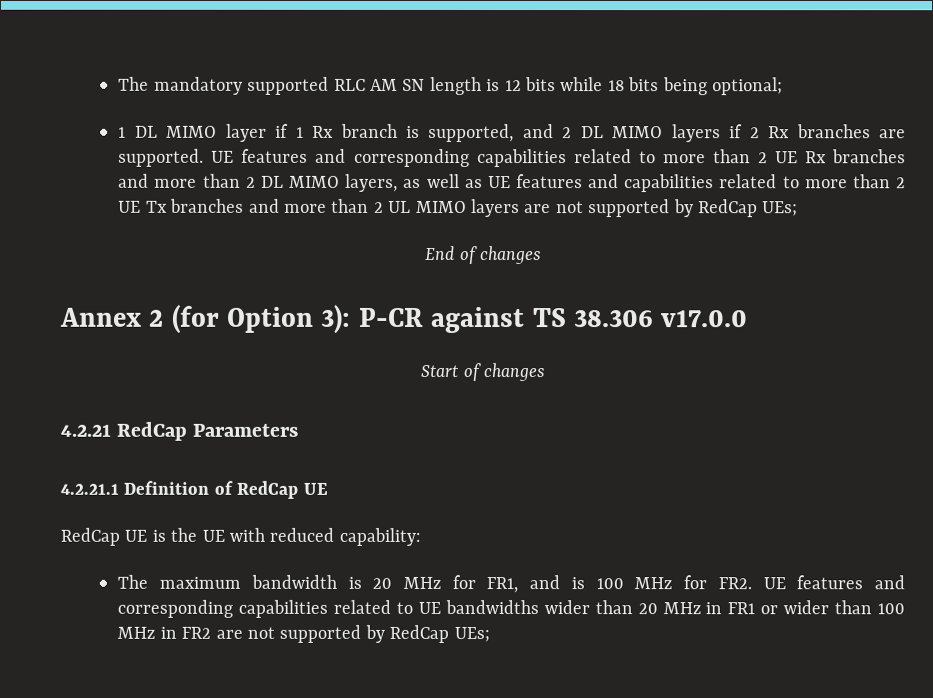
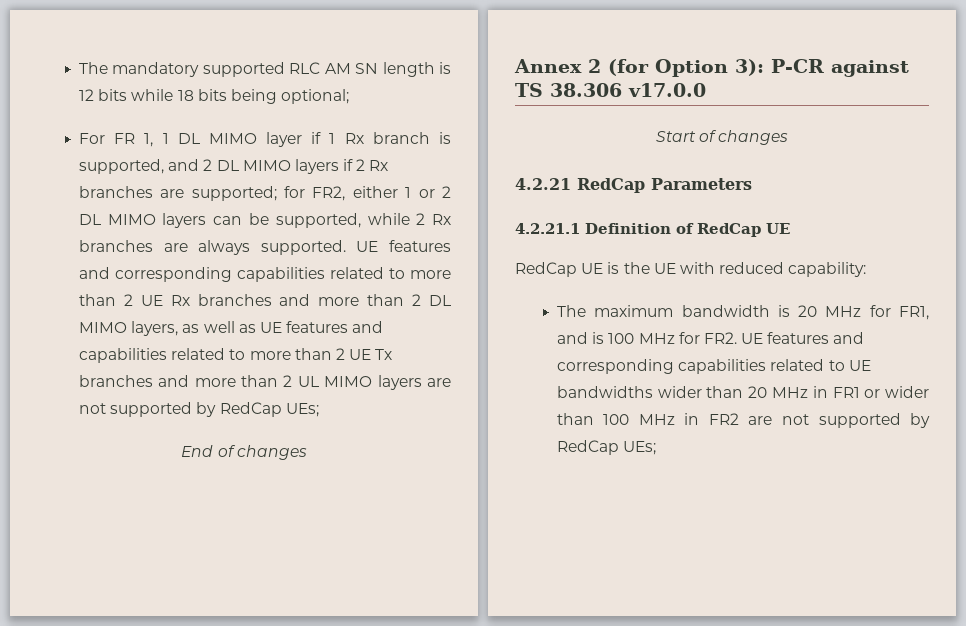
- 1 DL MIMO layer if 1 Rx branch is supported, and 2 DL MIMO layers if 2 Rx branches are supported.
+ For FR 1, 1 DL MIMO layer if 1 Rx branch is supported, and 2 DL MIMO layers if 2 Rx branches are supported; for FR2, either 1 or 2 DL MIMO layers can be supported, while 2 Rx branches are always supported.

